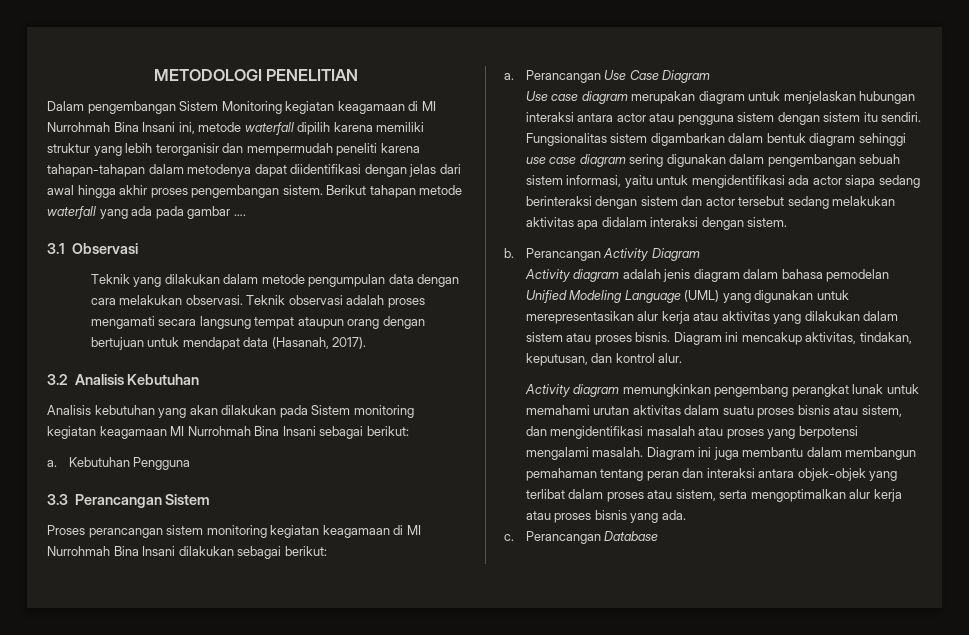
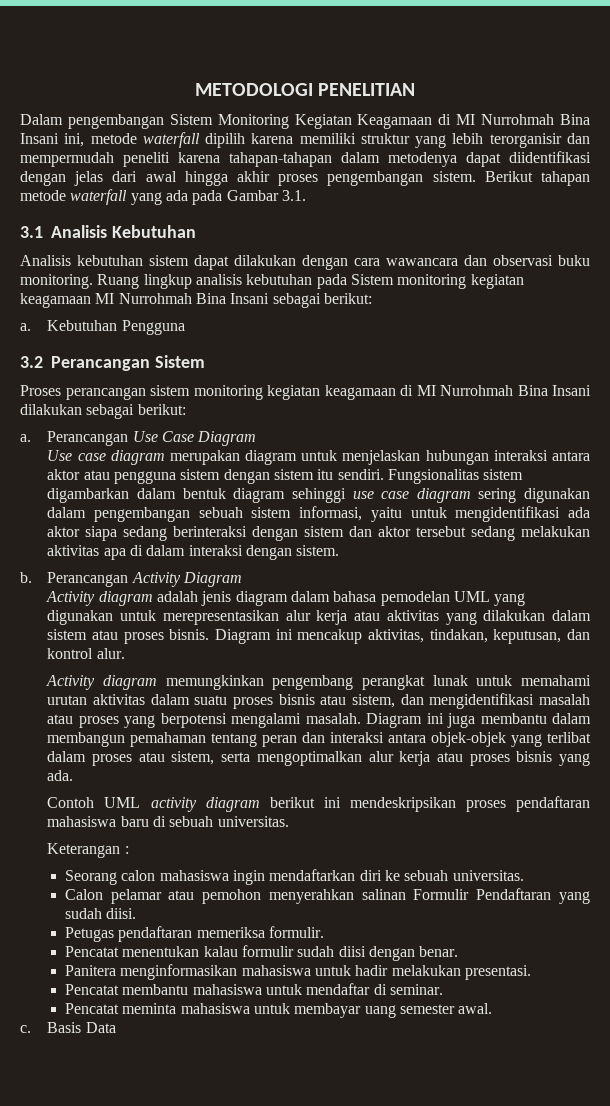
- Dalam pengembangan Sistem Monitoring kegiatan keagamaan di MI Nurrohmah Bina Insani ini, metode waterfall dipilih karena memiliki struktur yang lebih terorganisir dan mempermudah peneliti karena tahapan-tahapan dalam metodenya dapat diidentifikasi dengan jelas dari awal hingga akhir proses pengembangan sistem.
+ Dalam pengembangan Sistem Monitoring Kegiatan Keagamaan di MI Nurrohmah Bina Insani ini, metode waterfall dipilih karena memiliki struktur yang lebih terorganisir dan mempermudah peneliti karena tahapan-tahapan dalam metodenya dapat diidentifikasi dengan jelas dari awal hingga akhir proses pengembangan sistem.
- Berikut tahapan metode waterfall yang ada pada gambar ….
- 3.1 Observasi
- Teknik yang dilakukan dalam metode pengumpulan data dengan cara melakukan observasi. Teknik observasi adalah proses mengamati secara langsung tempat ataupun orang dengan bertujuan untuk mendapat data (Hasanah, 2017).
- 3.2 Analisis Kebutuhan
- Analisis kebutuhan yang akan dilakukan pada Sistem monitoring kegiatan keagamaan MI Nurrohmah Bina Insani sebagai berikut:
+ Berikut tahapan metode waterfall yang ada pada Gambar 3.1.
+ 3.1 Analisis Kebutuhan
+ Analisis kebutuhan sistem dapat dilakukan dengan cara wawancara dan observasi buku monitoring. Ruang lingkup analisis kebutuhan pada Sistem monitoring kegiatan keagamaan MI Nurrohmah Bina Insani sebagai berikut:
- 3.3 Perancangan Sistem
+ 3.2 Perancangan Sistem
- Use case diagram merupakan diagram untuk menjelaskan hubungan interaksi antara actor atau pengguna sistem dengan sistem itu sendiri.
+ Use case diagram merupakan diagram untuk menjelaskan hubungan interaksi antara aktor atau pengguna sistem dengan sistem itu sendiri.
- Fungsionalitas sistem digambarkan dalam bentuk diagram sehinggi use case diagram sering digunakan dalam pengembangan sebuah sistem informasi, yaitu untuk mengidentifikasi ada actor siapa sedang berinteraksi dengan sistem dan actor tersebut sedang melakukan aktivitas apa didalam interaksi dengan sistem.
+ Fungsionalitas sistem digambarkan dalam bentuk diagram sehinggi use case diagram sering digunakan dalam pengembangan sebuah sistem informasi, yaitu untuk mengidentifikasi ada aktor siapa sedang berinteraksi dengan sistem dan aktor tersebut sedang melakukan aktivitas apa di dalam interaksi dengan sistem.
- Activity diagram adalah jenis diagram dalam bahasa pemodelan Unified Modeling Language (UML) yang digunakan untuk merepresentasikan alur kerja atau aktivitas yang dilakukan dalam sistem atau proses bisnis.
+ Activity diagram adalah jenis diagram dalam bahasa pemodelan UML yang digunakan untuk merepresentasikan alur kerja atau aktivitas yang dilakukan dalam sistem atau proses bisnis.
+ Contoh UML activity diagram berikut ini mendeskripsikan proses pendaftaran mahasiswa baru di sebuah universitas.
+ Keterangan :
+ Seorang calon mahasiswa ingin mendaftarkan diri ke sebuah universitas.
+ Calon pelamar atau pemohon menyerahkan salinan Formulir Pendaftaran yang sudah diisi.
+ Petugas pendaftaran memeriksa formulir.
+ Pencatat menentukan kalau formulir sudah diisi dengan benar.
+ Panitera menginformasikan mahasiswa untuk hadir melakukan presentasi.
+ Pencatat membantu mahasiswa untuk mendaftar di seminar.
+ Pencatat meminta mahasiswa untuk membayar uang semester awal.
- Perancangan Database
+ Basis Data

